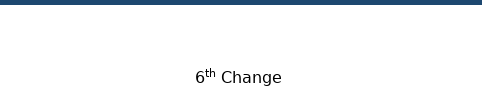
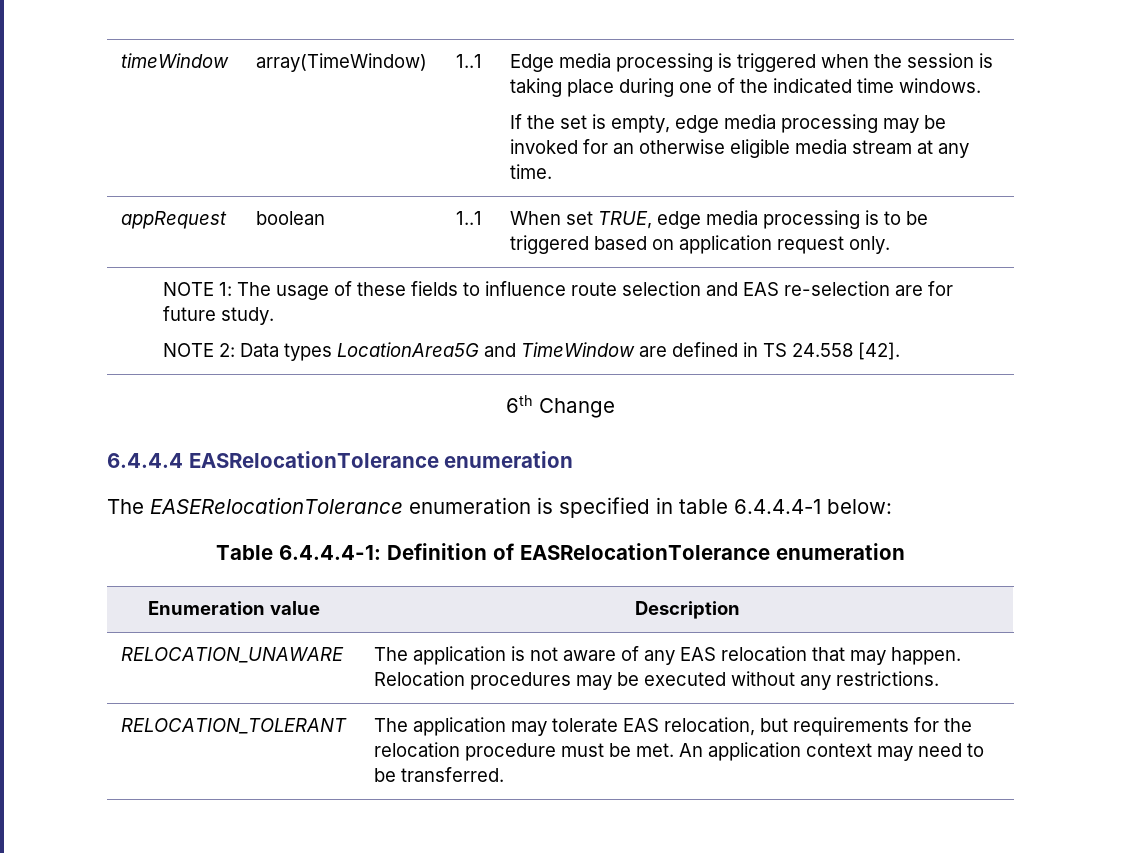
+ timeWindow | array(TimeWindow) | 1..1 | Edge media processing is triggered when the session is taking place during one of the indicated time windows.
+ If the set is empty, edge media processing may be invoked for an otherwise eligible media stream at any time.
+ appRequest | boolean | 1..1 | When set TRUE, edge media processing is to be triggered based on application request only.
+ NOTE 1: The usage of these fields to influence route selection and EAS re-selection are for future study.
+ NOTE 2: Data types LocationArea5G and TimeWindow are defined in TS 24.558 [42].
  6th Change
+ 6.4.4.4 EASRelocationTolerance enumeration
+ The EASERelocationTolerance enumeration is specified in table 6.4.4.4-1 below:
+ Table 6.4.4.4-1: Definition of EASRelocationTolerance enumeration
+ Enumeration value | Description
+ RELOCATION_UNAWARE | The application is not aware of any EAS relocation that may happen. Relocation procedures may be executed without any restrictions.
+ RELOCATION_TOLERANT | The application may tolerate EAS relocation, but requirements for the relocation procedure must be met. An application context may need to be transferred.

